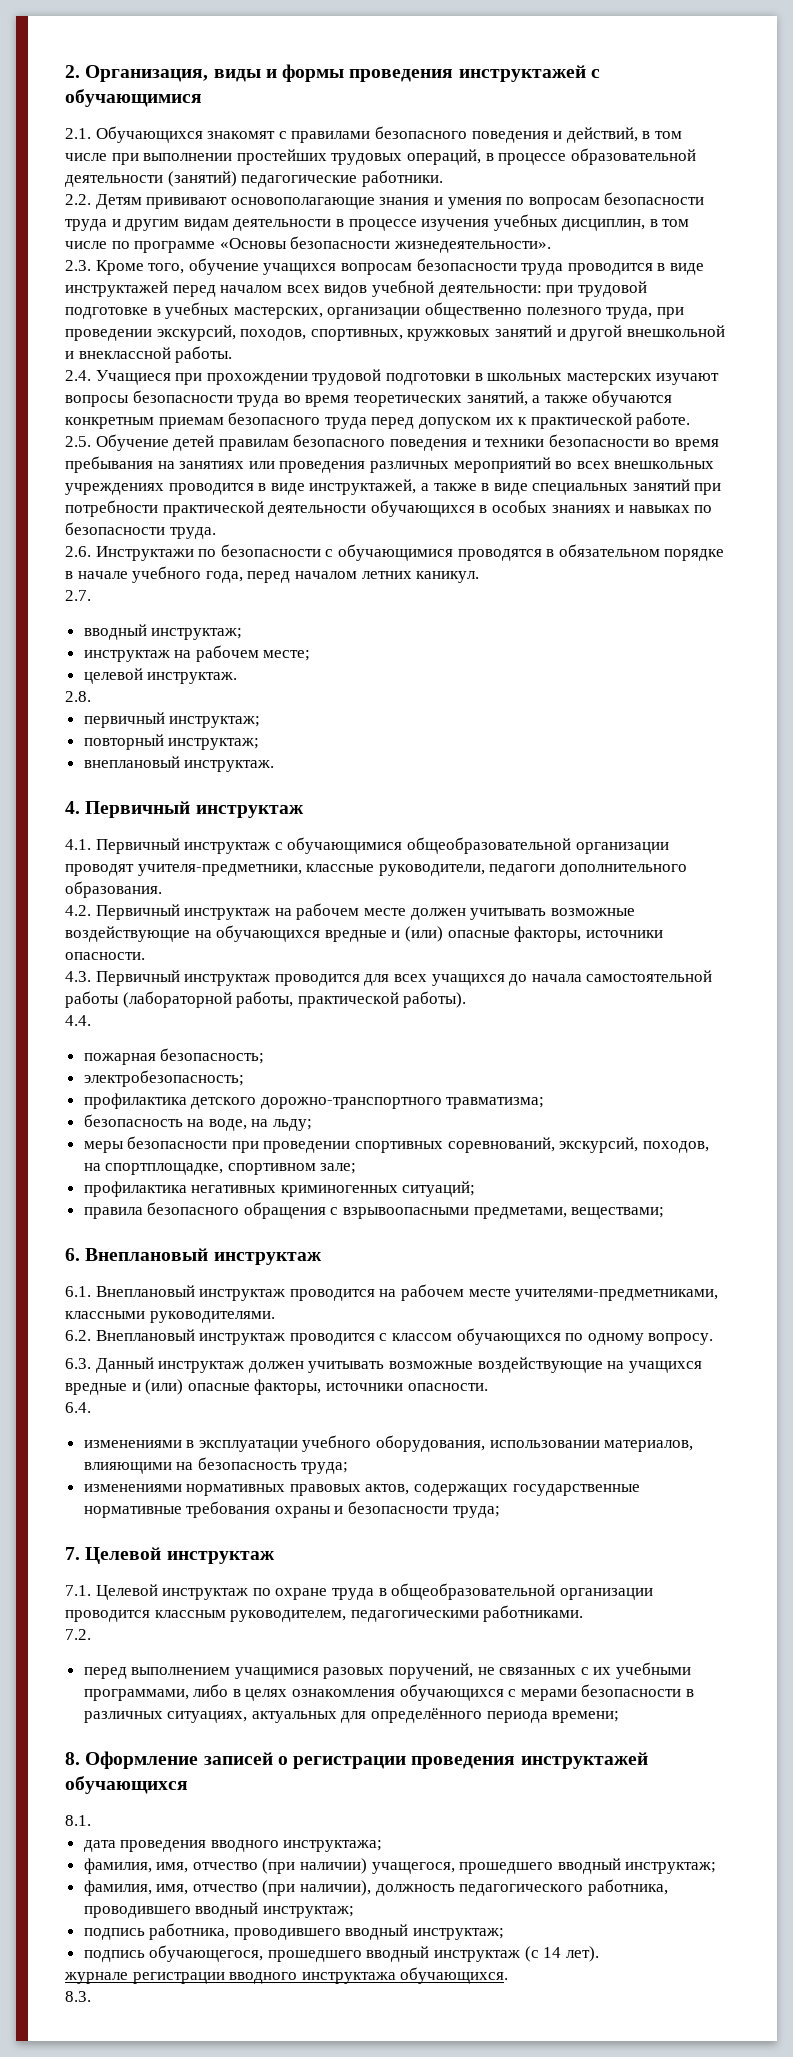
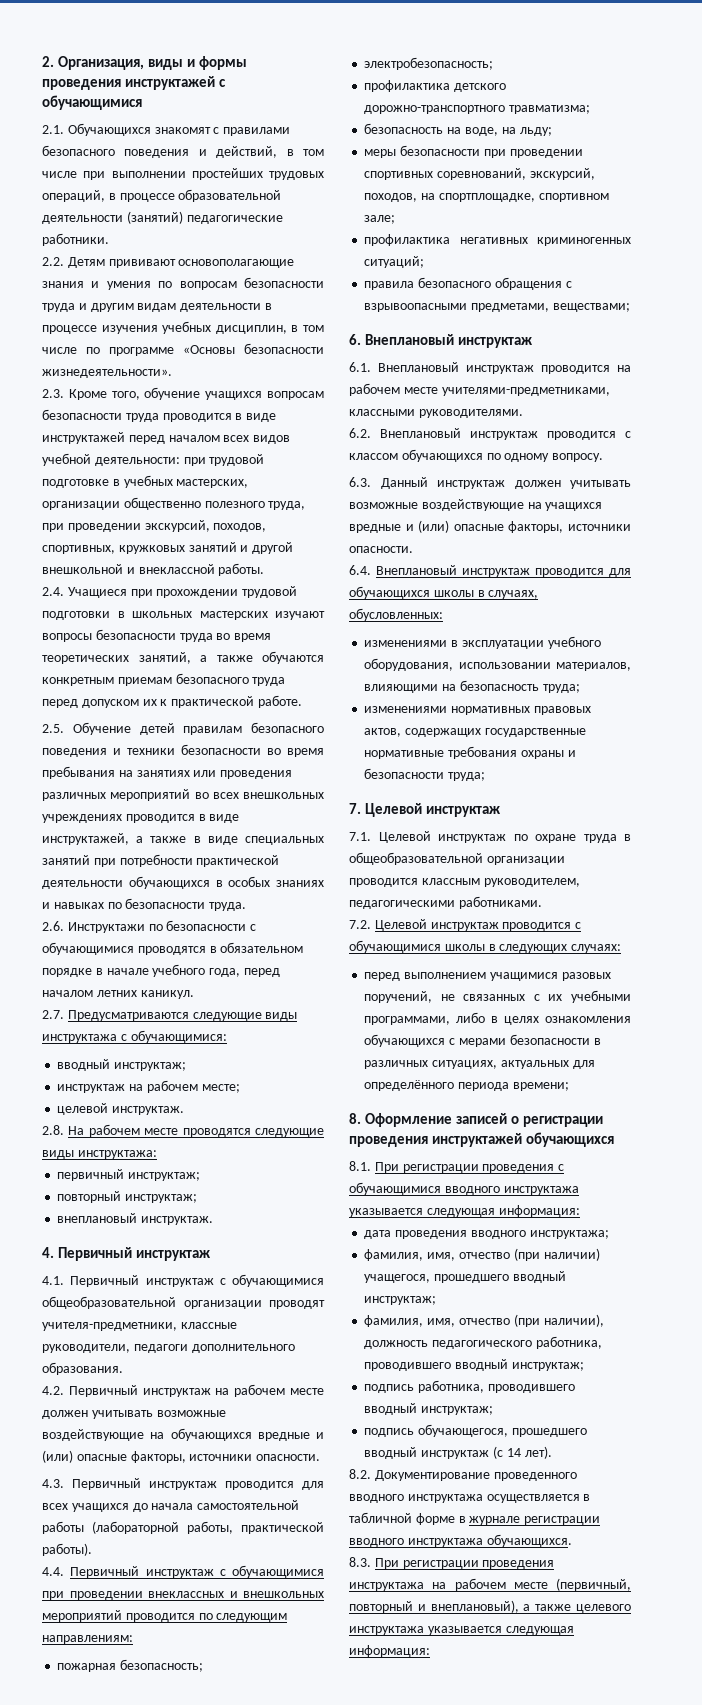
- 2.7.
+ 2.7. Предусматриваются следующие виды инструктажа с обучающимися:
- 2.8.
+ 2.8. На рабочем месте проводятся следующие виды инструктажа:
- 4.4.
+ 4.4. Первичный инструктаж с обучающимися при проведении внеклассных и внешкольных мероприятий проводится по следующим направлениям:
- 6.4.
+ 6.4. Внеплановый инструктаж проводится для обучающихся школы в случаях, обусловленных:
- 7.2.
+ 7.2. Целевой инструктаж проводится с обучающимися школы в следующих случаях:
- 8.1.
+ 8.1. При регистрации проведения с обучающимися вводного инструктажа указывается следующая информация:
- журнале регистрации вводного инструктажа обучающихся.
+ 8.2. Документирование проведенного вводного инструктажа осуществляется в табличной форме в журнале регистрации вводного инструктажа обучающихся.
- 8.3.
+ 8.3. При регистрации проведения инструктажа на рабочем месте (первичный, повторный и внеплановый), а также целевого инструктажа указывается следующая информация:

